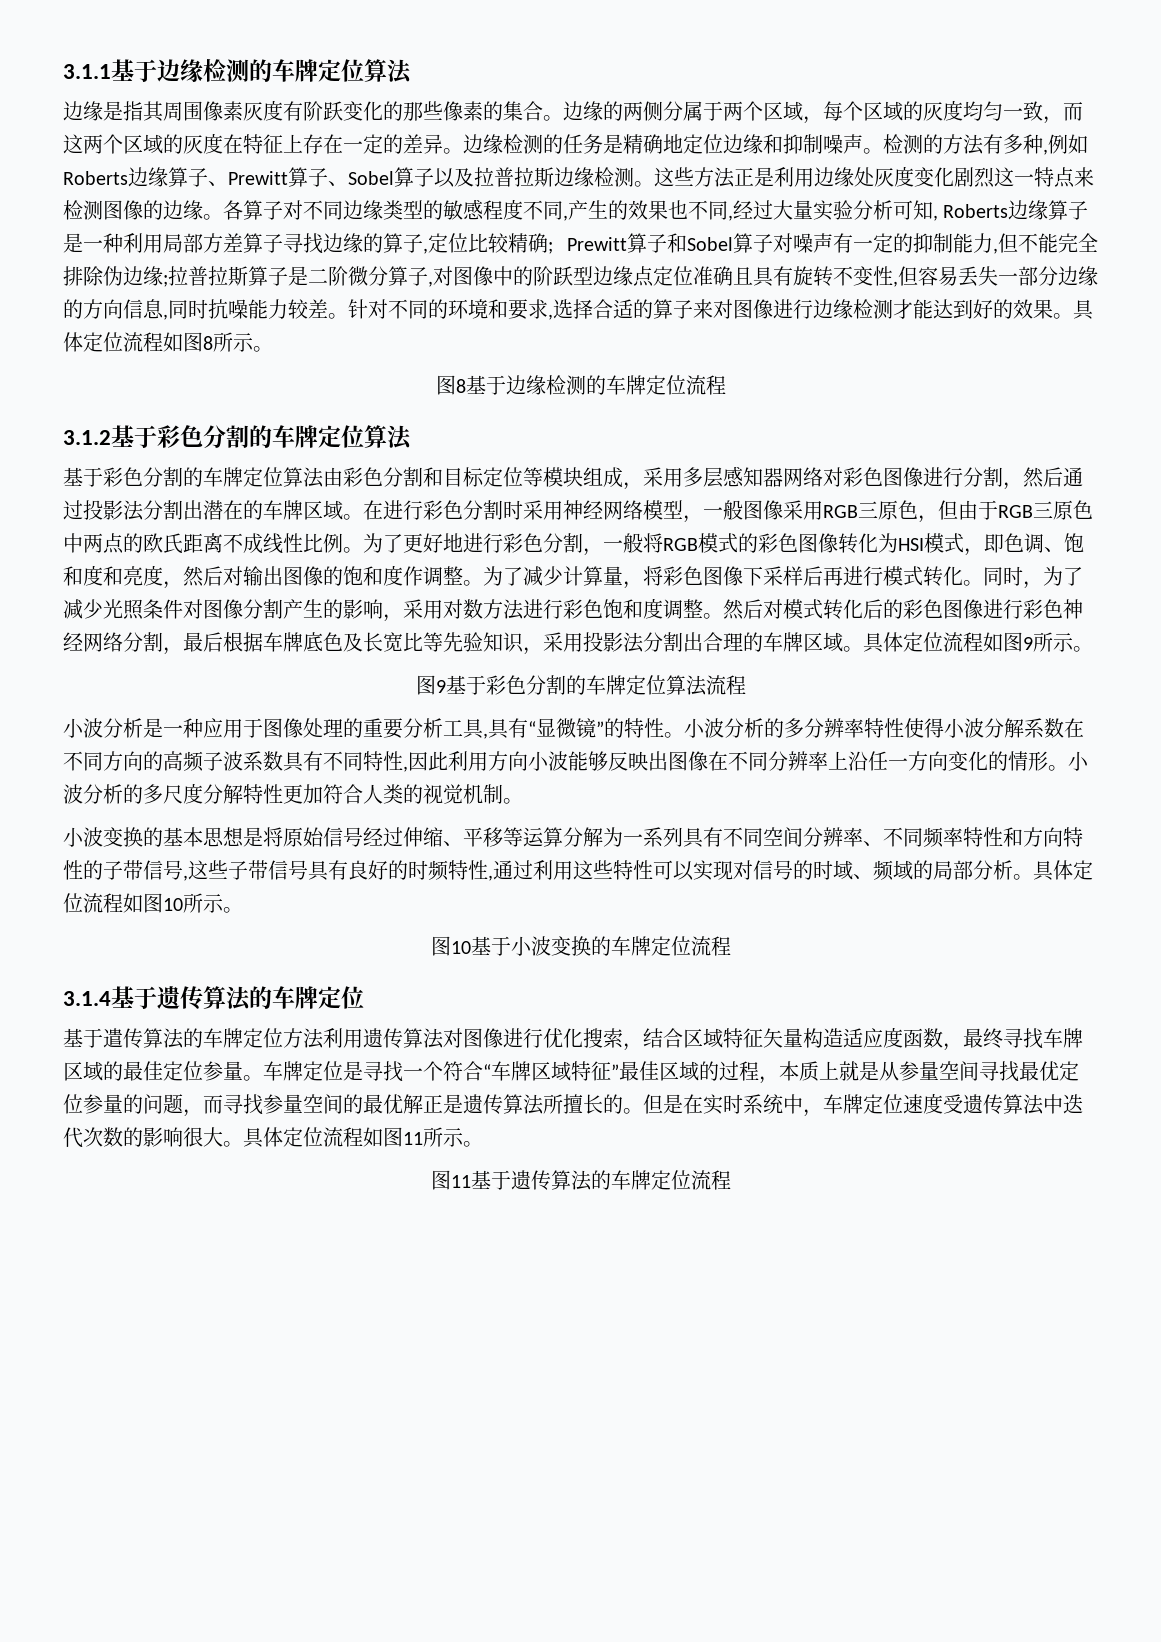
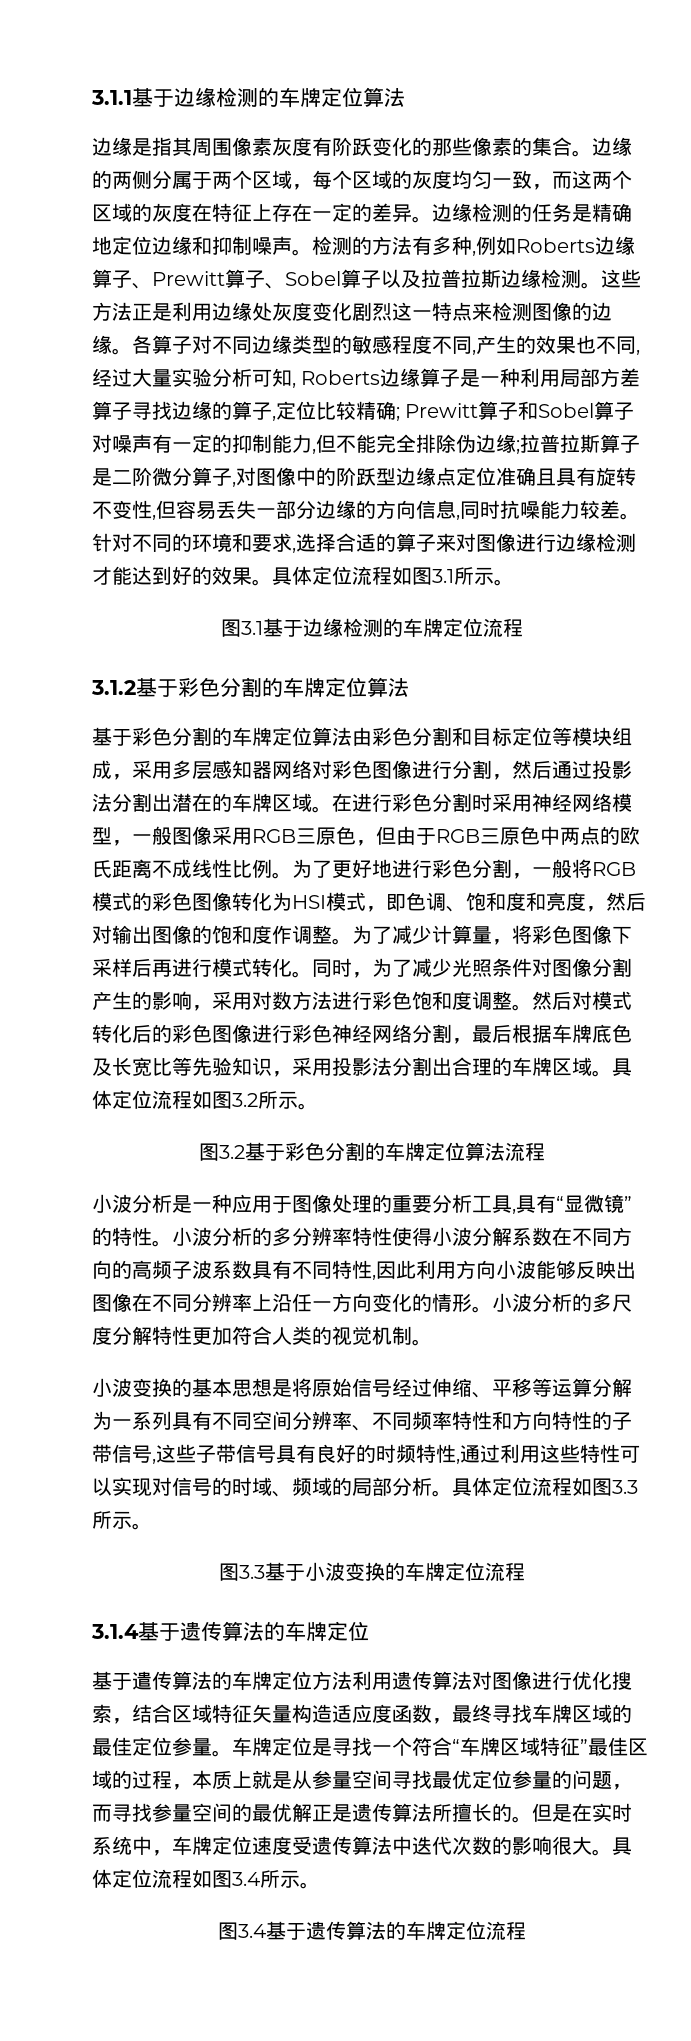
- 具体定位流程如图8所示。
- 图8基于边缘检测的车牌定位流程
+ 具体定位流程如图3.1所示。
+ 图3.1基于边缘检测的车牌定位流程
- 具体定位流程如图9所示。
- 图9基于彩色分割的车牌定位算法流程
+ 具体定位流程如图3.2所示。
+ 图3.2基于彩色分割的车牌定位算法流程
- 具体定位流程如图10所示。
- 图10基于小波变换的车牌定位流程
+ 具体定位流程如图3.3所示。
+ 图3.3基于小波变换的车牌定位流程
- 具体定位流程如图11所示。
- 图11基于遗传算法的车牌定位流程
+ 具体定位流程如图3.4所示。
+ 图3.4基于遗传算法的车牌定位流程

